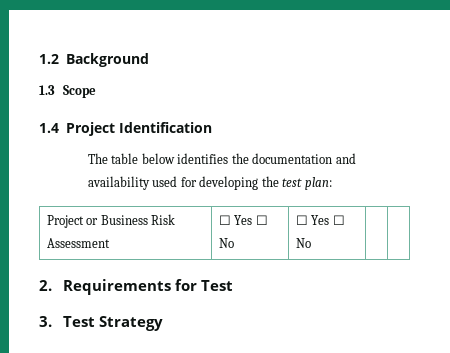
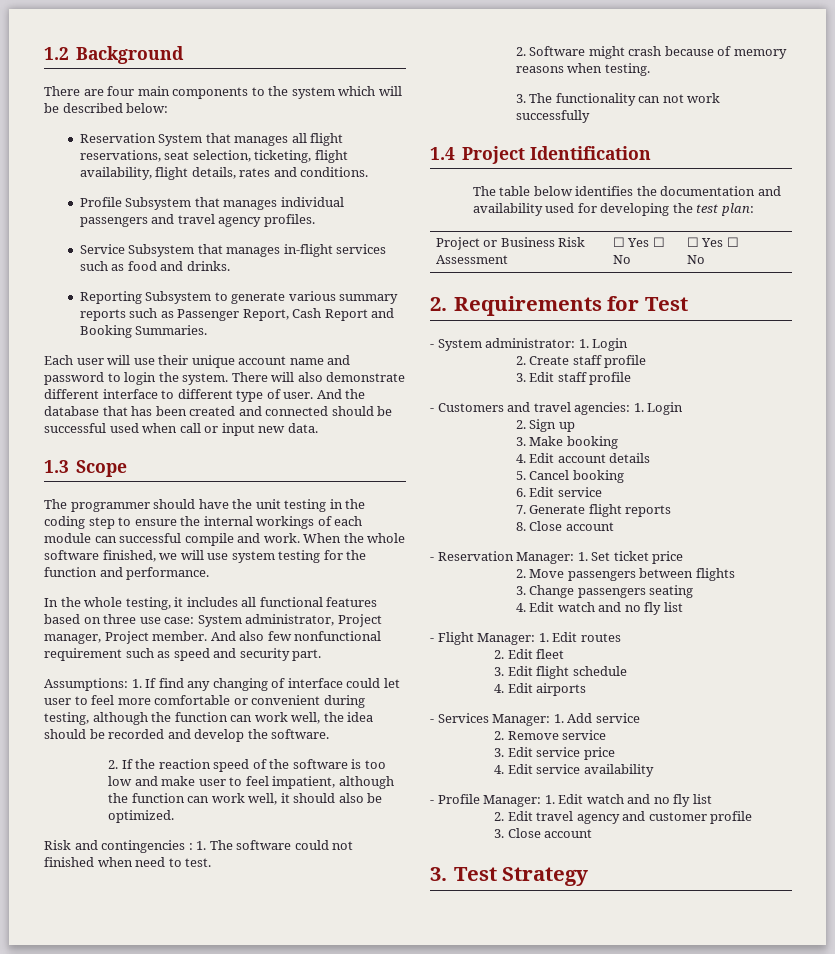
+ There are four main components to the system which will be described below:
+ Reservation System that manages all flight reservations, seat selection, ticketing, flight availability, flight details, rates and conditions.
+ Profile Subsystem that manages individual passengers and travel agency profiles.
+ Service Subsystem that manages in-flight services such as food and drinks.
+ Reporting Subsystem to generate various summary reports such as Passenger Report, Cash Report and Booking Summaries.
+ Each user will use their unique account name and password to login the system. There will also demonstrate different interface to different type of user. And the database that has been created and connected should be successful used when call or input new data.
  1.3 Scope
+ The programmer should have the unit testing in the coding step to ensure the internal workings of each module can successful compile and work. When the whole software finished, we will use system testing for the function and performance.
+ In the whole testing, it includes all functional features based on three use case: System administrator, Project manager, Project member. And also few nonfunctional requirement such as speed and security part.
+ Assumptions: 1. If find any changing of interface could let user to feel more comfortable or convenient during testing, although the function can work well, the idea should be recorded and develop the software.
+ 2. If the reaction speed of the software is too low and make user to feel impatient, although the function can work well, it should also be optimized.
+ Risk and contingencies : 1. The software could not finished when need to test.
+ 2. Software might crash because of memory reasons when testing.
+ 3. The functionality can not work successfully
+ - System administrator: 1. Login
+ 2. Create staff profile
+ 3. Edit staff profile
+ - Customers and travel agencies: 1. Login
+ 2. Sign up
+ 3. Make booking
+ 4. Edit account details
+ 5. Cancel booking
+ 6. Edit service
+ 7. Generate flight reports
+ 8. Close account
+ - Reservation Manager: 1. Set ticket price
+ 2. Move passengers between flights
+ 3. Change passengers seating
+ 4. Edit watch and no fly list
+ - Flight Manager: 1. Edit routes
+ 2. Edit fleet
+ 3. Edit flight schedule
+ 4. Edit airports
+ - Services Manager: 1. Add service
+ 2. Remove service
+ 3. Edit service price
+ 4. Edit service availability
+ - Profile Manager: 1. Edit watch and no fly list
+ 2. Edit travel agency and customer profile
+ 3. Close account

